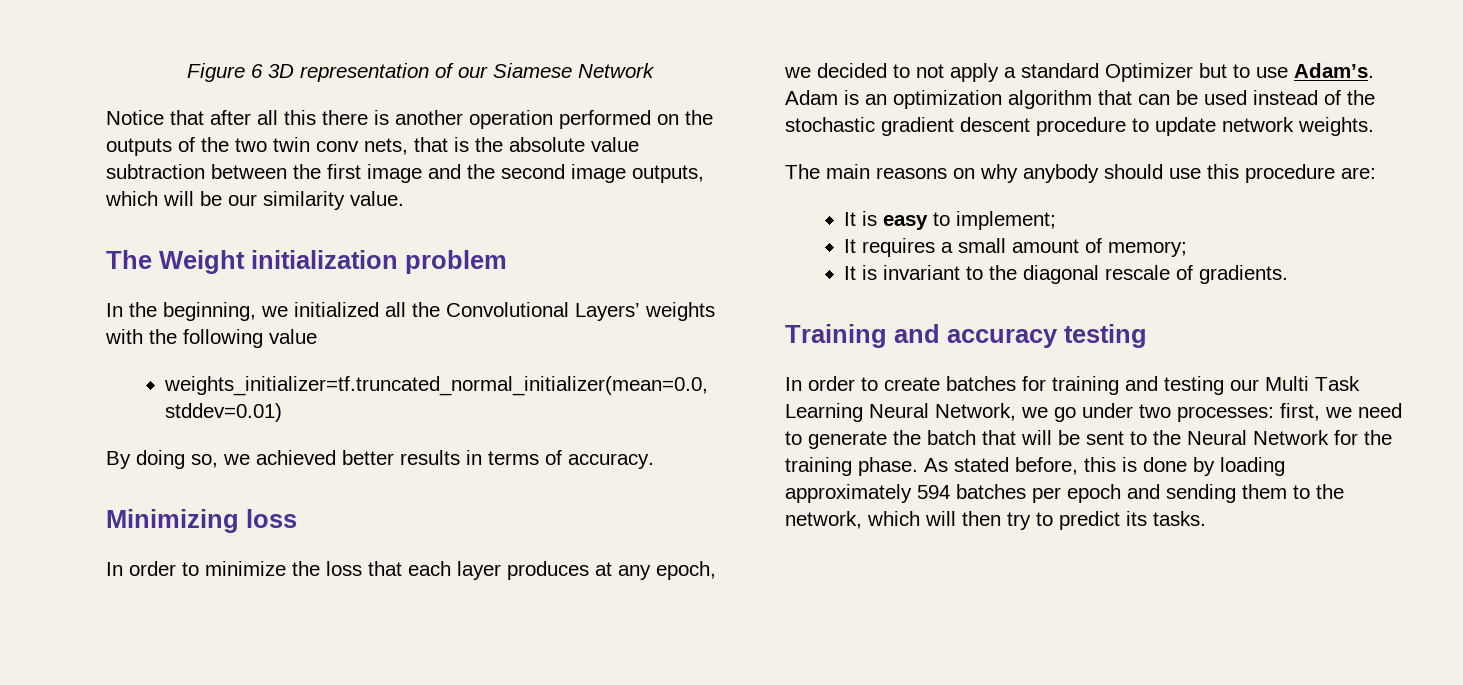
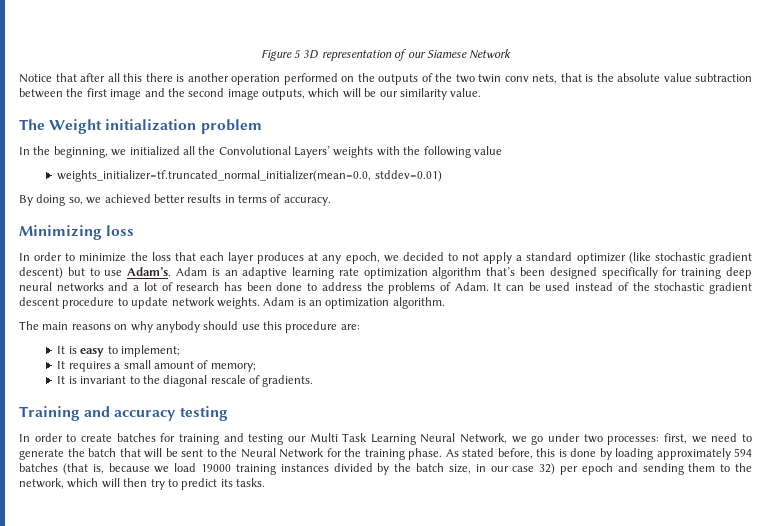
- Figure 6 3D representation of our Siamese Network
+ Figure 5 3D representation of our Siamese Network
- In order to minimize the loss that each layer produces at any epoch, we decided to not apply a standard Optimizer but to use Adam’s.
+ In order to minimize the loss that each layer produces at any epoch, we decided to not apply a standard optimizer (like stochastic gradient descent) but to use Adam’s.
- Adam is an optimization algorithm that can be used instead of the stochastic gradient descent procedure to update network weights.
+ Adam is an adaptive learning rate optimization algorithm that’s been designed specifically for training deep neural networks and a lot of research has been done to address the problems of Adam. It can be used instead of the stochastic gradient descent procedure to update network weights. Adam is an optimization algorithm.
- As stated before, this is done by loading approximately 594 batches per epoch and sending them to the network, which will then try to predict its tasks.
+ As stated before, this is done by loading approximately 594 batches (that is, because we load 19000 training instances divided by the batch size, in our case 32) per epoch and sending them to the network, which will then try to predict its tasks.

